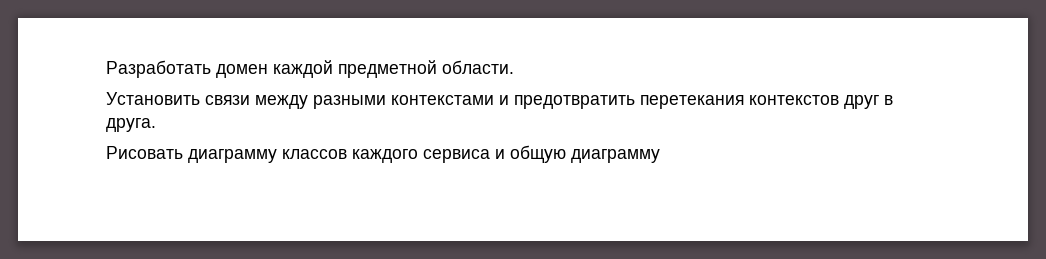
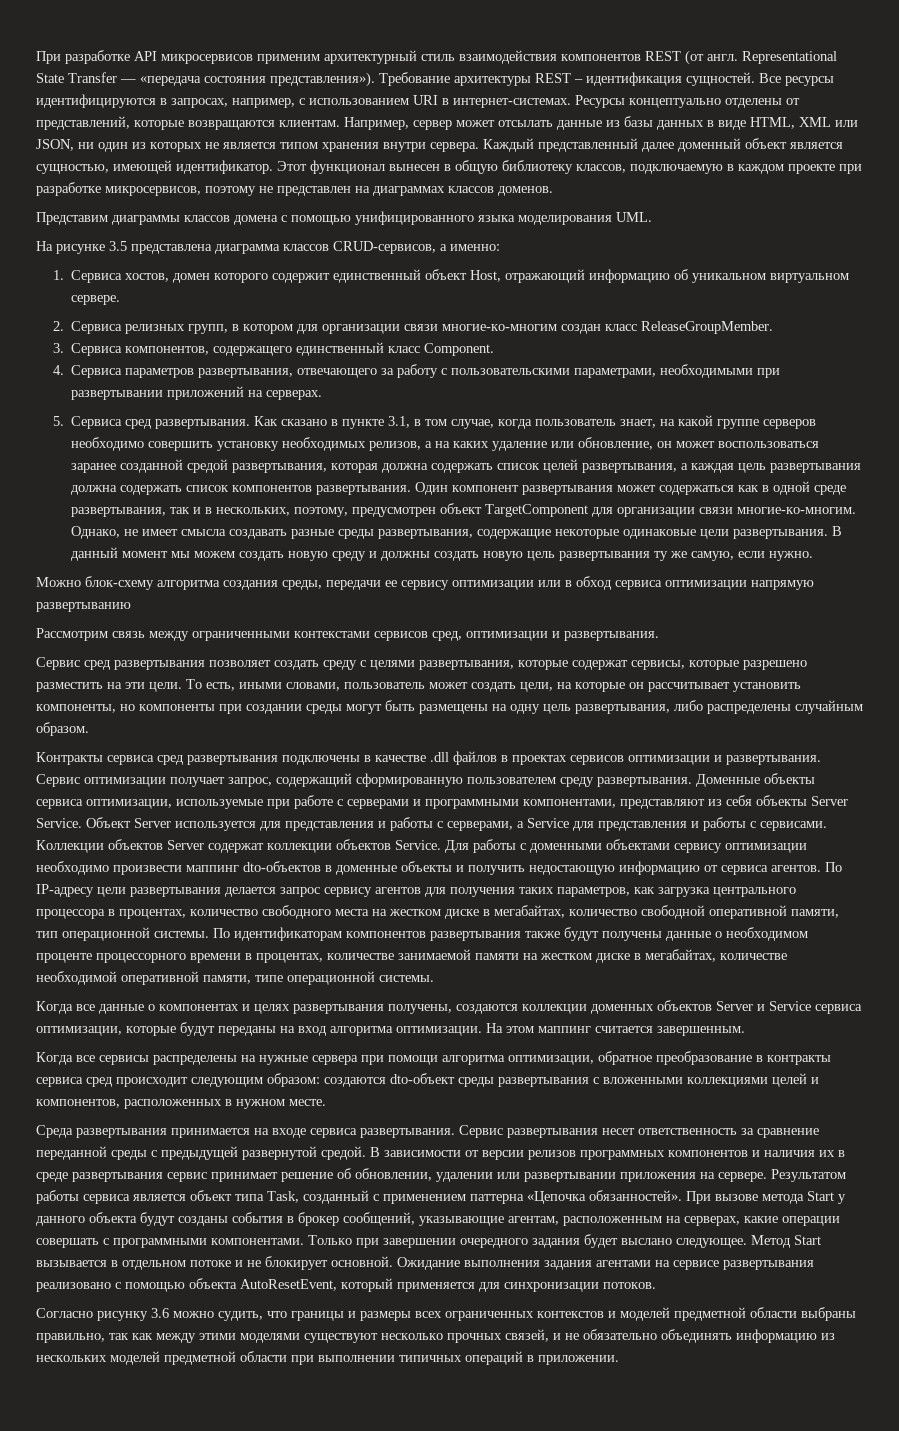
- Разработать домен каждой предметной области.
- Установить связи между разными контекстами и предотвратить перетекания контекстов друг в друга.
- Рисовать диаграмму классов каждого сервиса и общую диаграмму
+ При разработке API микросервисов применим архитектурный стиль взаимодействия компонентов REST (от англ. Representational State Transfer — «передача состояния представления»). Требование архитектуры REST – идентификация сущностей. Все ресурсы идентифицируются в запросах, например, с использованием URI в интернет-системах. Ресурсы концептуально отделены от представлений, которые возвращаются клиентам. Например, сервер может отсылать данные из базы данных в виде HTML, XML или JSON, ни один из которых не является типом хранения внутри сервера. Каждый представленный далее доменный объект является сущностью, имеющей идентификатор. Этот функционал вынесен в общую библиотеку классов, подключаемую в каждом проекте при разработке микросервисов, поэтому не представлен на диаграммах классов доменов.
+ Представим диаграммы классов домена с помощью унифицированного языка моделирования UML.
+ На рисунке 3.5 представлена диаграмма классов CRUD-сервисов, а именно:
+ 1. Сервиса хостов, домен которого содержит единственный объект Host, отражающий информацию об уникальном виртуальном сервере.
+ 2. Сервиса релизных групп, в котором для организации связи многие-ко-многим создан класс ReleaseGroupMember.
+ 3. Сервиса компонентов, содержащего единственный класс Component.
+ 4. Сервиса параметров развертывания, отвечающего за работу с пользовательскими параметрами, необходимыми при развертывании приложений на серверах.
+ 5. Сервиса сред развертывания. Как сказано в пункте 3.1, в том случае, когда пользователь знает, на какой группе серверов необходимо совершить установку необходимых релизов, а на каких удаление или обновление, он может воспользоваться заранее созданной средой развертывания, которая должна содержать список целей развертывания, а каждая цель развертывания должна содержать список компонентов развертывания. Один компонент развертывания может содержаться как в одной среде развертывания, так и в нескольких, поэтому, предусмотрен объект TargetComponent для организации связи многие-ко-многим. Однако, не имеет смысла создавать разные среды развертывания, содержащие некоторые одинаковые цели развертывания. В данный момент мы можем создать новую среду и должны создать новую цель развертывания ту же самую, если нужно.
+ Можно блок-схему алгоритма создания среды, передачи ее сервису оптимизации или в обход сервиса оптимизации напрямую развертыванию
+ Рассмотрим связь между ограниченными контекстами сервисов сред, оптимизации и развертывания.
+ Сервис сред развертывания позволяет создать среду с целями развертывания, которые содержат сервисы, которые разрешено разместить на эти цели. То есть, иными словами, пользователь может создать цели, на которые он рассчитывает установить компоненты, но компоненты при создании среды могут быть размещены на одну цель развертывания, либо распределены случайным образом.
+ Контракты сервиса сред развертывания подключены в качестве .dll файлов в проектах сервисов оптимизации и развертывания. Сервис оптимизации получает запрос, содержащий сформированную пользователем среду развертывания. Доменные объекты сервиса оптимизации, используемые при работе с серверами и программными компонентами, представляют из себя объекты Server Service. Объект Server используется для представления и работы с серверами, а Service для представления и работы с сервисами. Коллекции объектов Server содержат коллекции объектов Service. Для работы с доменными объектами сервису оптимизации необходимо произвести маппинг dto-объектов в доменные объекты и получить недостающую информацию от сервиса агентов. По IP-адресу цели развертывания делается запрос сервису агентов для получения таких параметров, как загрузка центрального процессора в процентах, количество свободного места на жестком диске в мегабайтах, количество свободной оперативной памяти, тип операционной системы. По идентификаторам компонентов развертывания также будут получены данные о необходимом проценте процессорного времени в процентах, количестве занимаемой памяти на жестком диске в мегабайтах, количестве необходимой оперативной памяти, типе операционной системы.
+ Когда все данные о компонентах и целях развертывания получены, создаются коллекции доменных объектов Server и Service сервиса оптимизации, которые будут переданы на вход алгоритма оптимизации. На этом маппинг считается завершенным.
+ Когда все сервисы распределены на нужные сервера при помощи алгоритма оптимизации, обратное преобразование в контракты сервиса сред происходит следующим образом: создаются dto-объект среды развертывания с вложенными коллекциями целей и компонентов, расположенных в нужном месте.
+ Среда развертывания принимается на входе сервиса развертывания. Сервис развертывания несет ответственность за сравнение переданной среды с предыдущей развернутой средой. В зависимости от версии релизов программных компонентов и наличия их в среде развертывания сервис принимает решение об обновлении, удалении или развертывании приложения на сервере. Результатом работы сервиса является объект типа Task, созданный с применением паттерна «Цепочка обязанностей». При вызове метода Start у данного объекта будут созданы события в брокер сообщений, указывающие агентам, расположенным на серверах, какие операции совершать с программными компонентами. Только при завершении очередного задания будет выслано следующее. Метод Start вызывается в отдельном потоке и не блокирует основной. Ожидание выполнения задания агентами на сервисе развертывания реализовано с помощью объекта AutoResetEvent, который применяется для синхронизации потоков.
+ Согласно рисунку 3.6 можно судить, что границы и размеры всех ограниченных контекстов и моделей предметной области выбраны правильно, так как между этими моделями существуют несколько прочных связей, и не обязательно объединять информацию из нескольких моделей предметной области при выполнении типичных операций в приложении.

